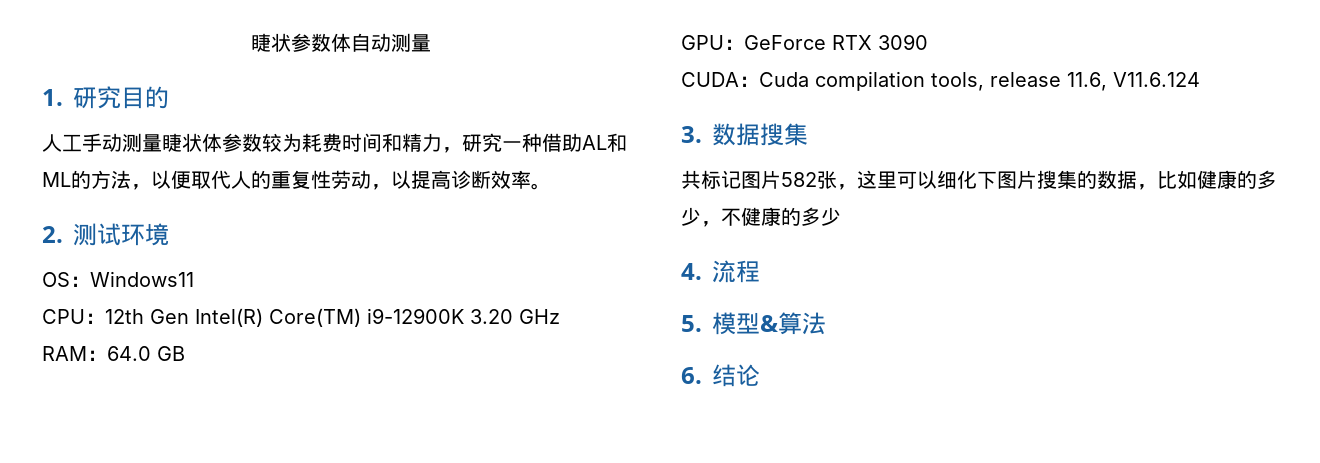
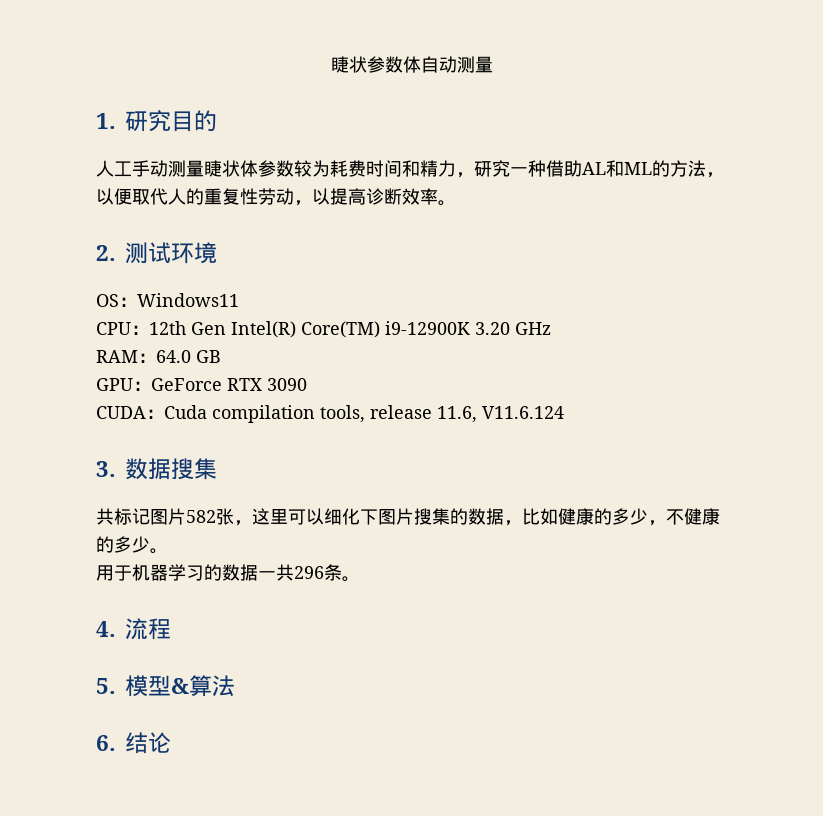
- 共标记图片582张，这里可以细化下图片搜集的数据，比如健康的多少，不健康的多少
+ 共标记图片582张，这里可以细化下图片搜集的数据，比如健康的多少，不健康的多少。
+ 用于机器学习的数据一共296条。

